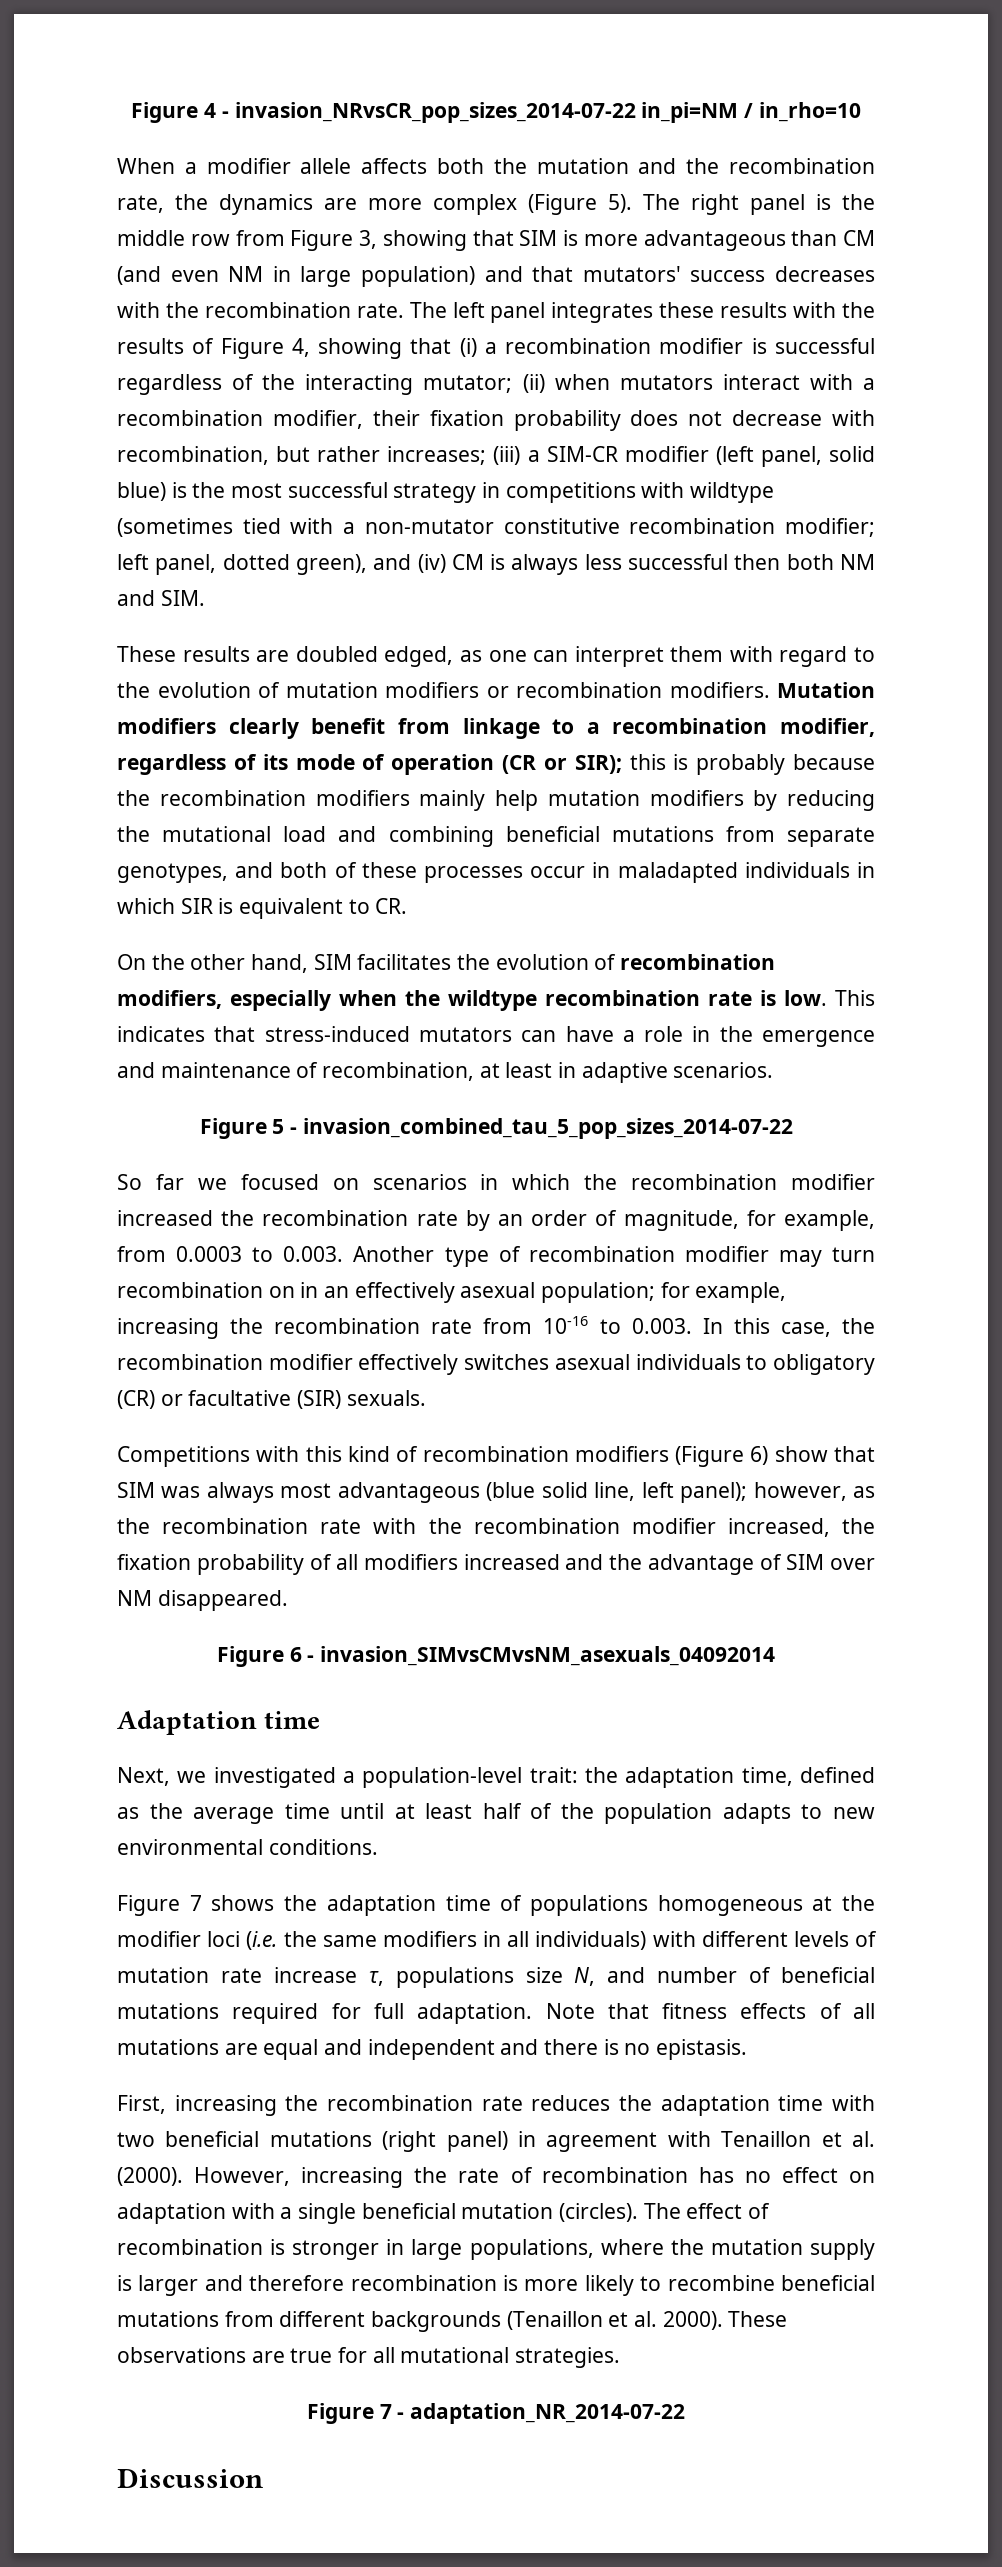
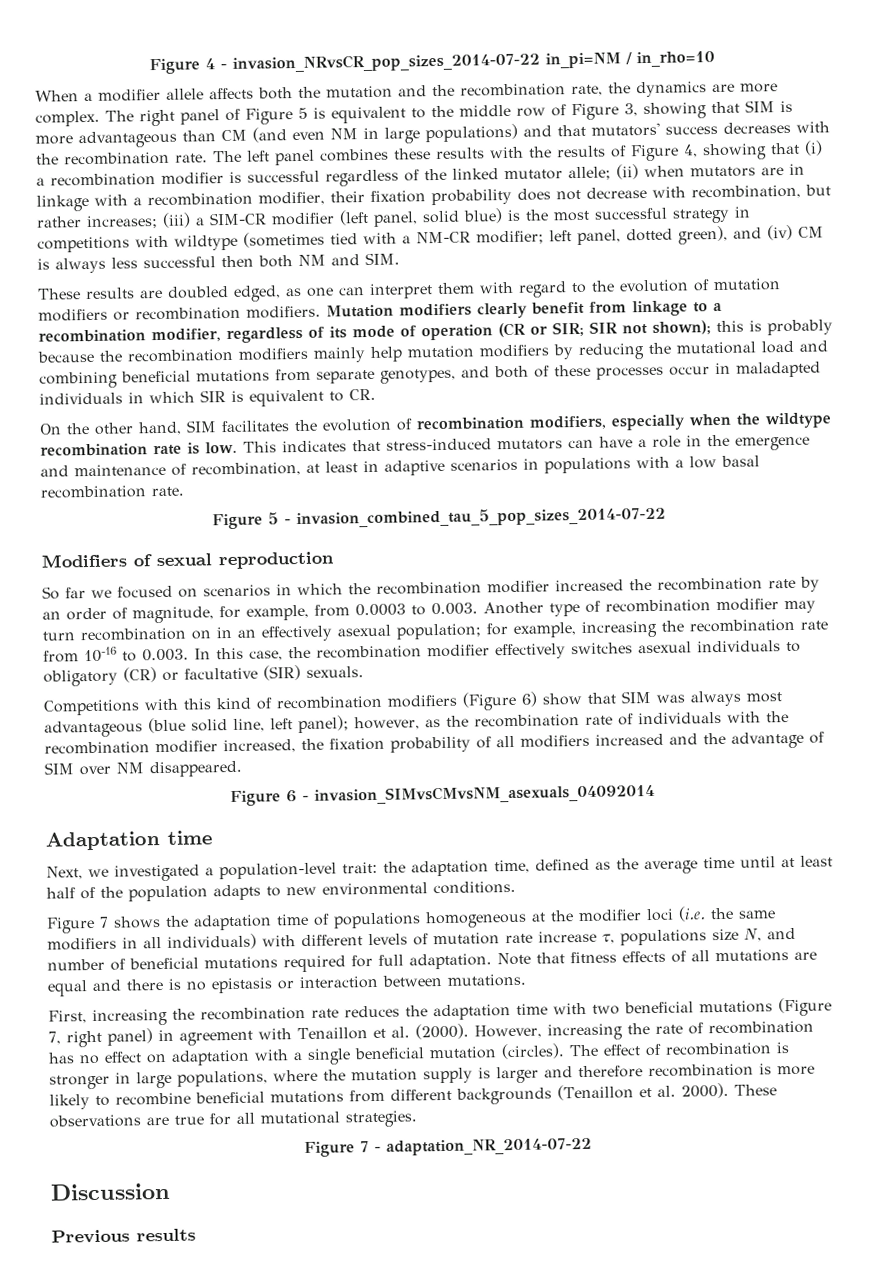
- When a modifier allele affects both the mutation and the recombination rate, the dynamics are more complex (Figure 5). The right panel is the middle row from Figure 3, showing that SIM is more advantageous than CM (and even NM in large population) and that mutators' success decreases with the recombination rate.
+ When a modifier allele affects both the mutation and the recombination rate, the dynamics are more complex. The right panel of Figure 5 is equivalent to the middle row of Figure 3, showing that SIM is more advantageous than CM (and even NM in large populations) and that mutators' success decreases with the recombination rate.
- The left panel integrates these results with the results of Figure 4, showing that (i) a recombination modifier is successful regardless of the interacting mutator; (ii) when mutators interact with a recombination modifier, their fixation probability does not decrease with recombination, but rather increases;
+ The left panel combines these results with the results of Figure 4, showing that (i) a recombination modifier is successful regardless of the linked mutator allele; (ii) when mutators are in linkage with a recombination modifier, their fixation probability does not decrease with recombination, but rather increases;
- (iii) a SIM-CR modifier (left panel, solid blue) is the most successful strategy in competitions with wildtype (sometimes tied with a non-mutator constitutive recombination modifier;
+ (iii) a SIM-CR modifier (left panel, solid blue) is the most successful strategy in competitions with wildtype (sometimes tied with a NM-CR modifier;
- Mutation modifiers clearly benefit from linkage to a recombination modifier, regardless of its mode of operation (CR or SIR); this is probably because the recombination modifiers mainly help mutation modifiers by reducing the mutational load and combining beneficial mutations from separate genotypes, and both of these processes occur in maladapted individuals in which SIR is equivalent to CR.
+ Mutation modifiers clearly benefit from linkage to a recombination modifier, regardless of its mode of operation (CR or SIR; SIR not shown); this is probably because the recombination modifiers mainly help mutation modifiers by reducing the mutational load and combining beneficial mutations from separate genotypes, and both of these processes occur in maladapted individuals in which SIR is equivalent to CR.
- This indicates that stress-induced mutators can have a role in the emergence and maintenance of recombination, at least in adaptive scenarios.
+ This indicates that stress-induced mutators can have a role in the emergence and maintenance of recombination, at least in adaptive scenarios in populations with a low basal recombination rate.
+ Modifiers of sexual reproduction
- Competitions with this kind of recombination modifiers (Figure 6) show that SIM was always most advantageous (blue solid line, left panel); however, as the recombination rate with the recombination modifier increased, the fixation probability of all modifiers increased and the advantage of SIM over NM disappeared.
+ Competitions with this kind of recombination modifiers (Figure 6) show that SIM was always most advantageous (blue solid line, left panel); however, as the recombination rate of individuals with the recombination modifier increased, the fixation probability of all modifiers increased and the advantage of SIM over NM disappeared.
- Note that fitness effects of all mutations are equal and independent and there is no epistasis.
+ Note that fitness effects of all mutations are equal and there is no epistasis or interaction between mutations.
- First, increasing the recombination rate reduces the adaptation time with two beneficial mutations (right panel) in agreement with Tenaillon et al. (2000).
+ First, increasing the recombination rate reduces the adaptation time with two beneficial mutations (Figure 7, right panel) in agreement with Tenaillon et al. (2000).
+ Previous results

